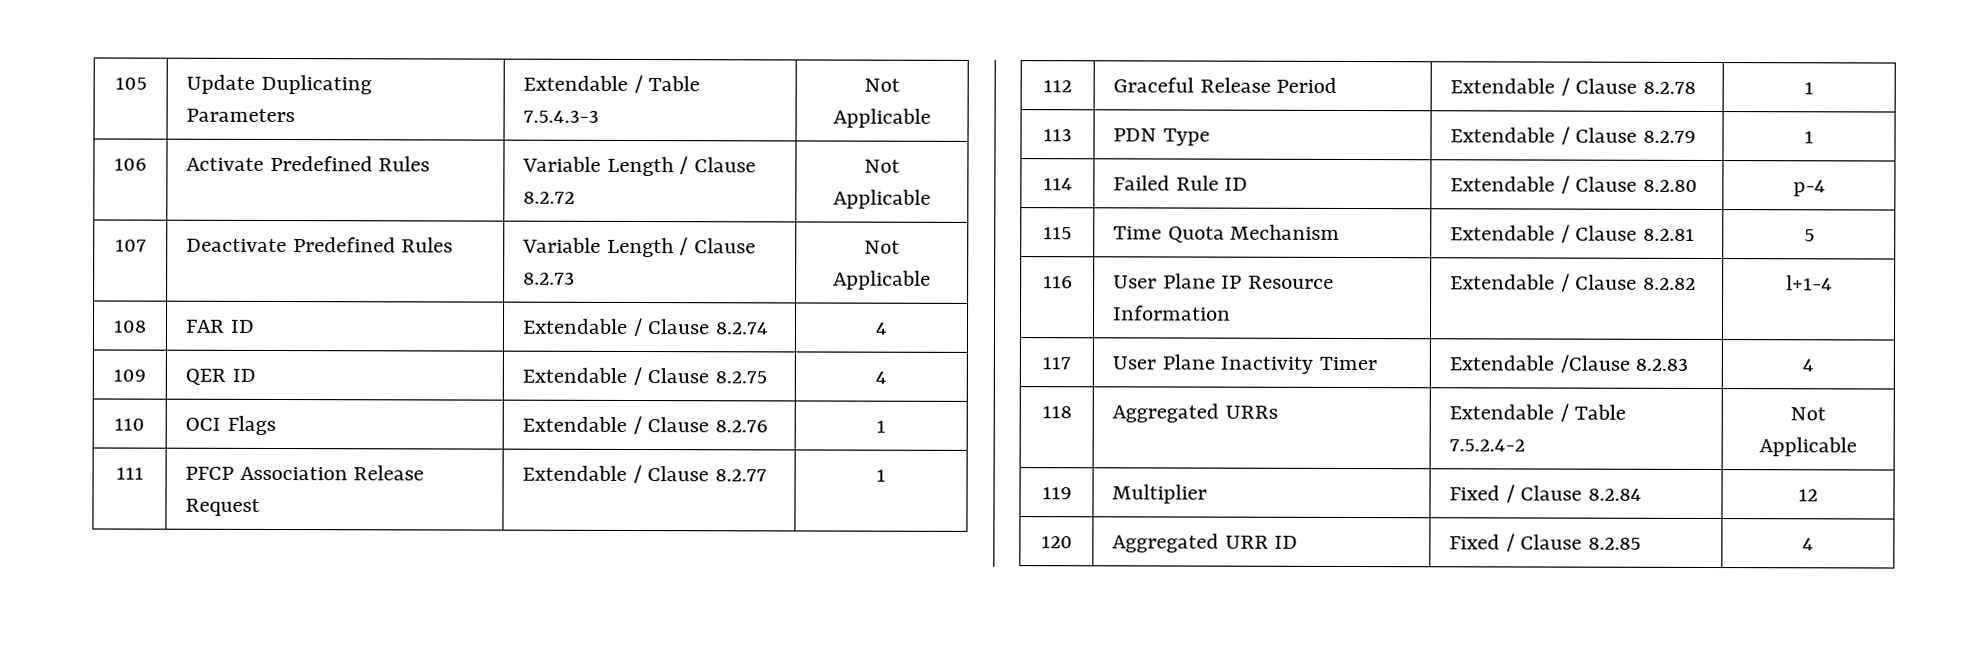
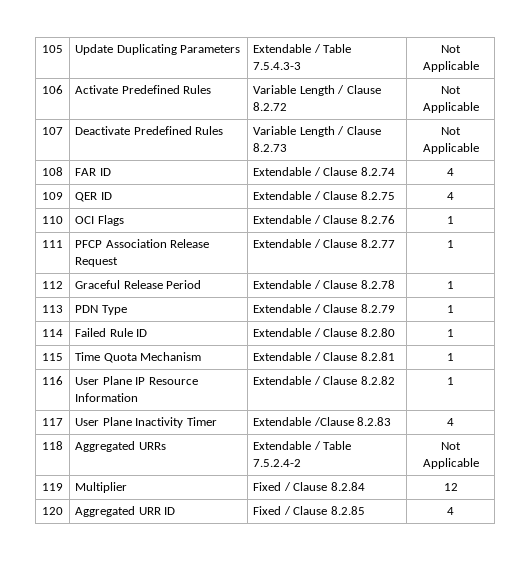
- 114 | Failed Rule ID | Extendable / Clause 8.2.80 | p-4
+ 114 | Failed Rule ID | Extendable / Clause 8.2.80 | 1
- 115 | Time Quota Mechanism | Extendable / Clause 8.2.81 | 5
+ 115 | Time Quota Mechanism | Extendable / Clause 8.2.81 | 1
- 116 | User Plane IP Resource Information | Extendable / Clause 8.2.82 | l+1-4
+ 116 | User Plane IP Resource Information | Extendable / Clause 8.2.82 | 1

